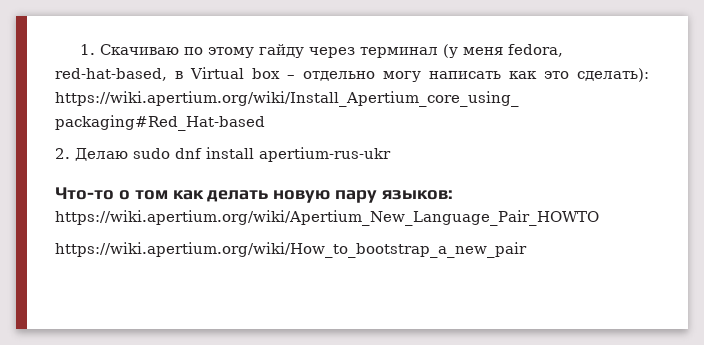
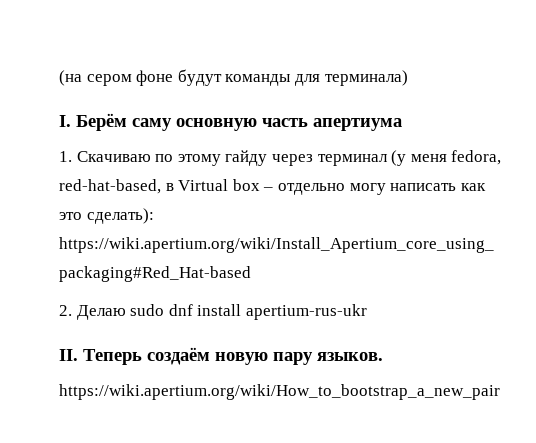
+ (на сером фоне будут команды для терминала)
+ I. Берём саму основную часть апертиума
- Что-то о том как делать новую пару языков:
- https://wiki.apertium.org/wiki/Apertium_New_Language_Pair_HOWTO
+ II. Теперь создаём новую пару языков.

